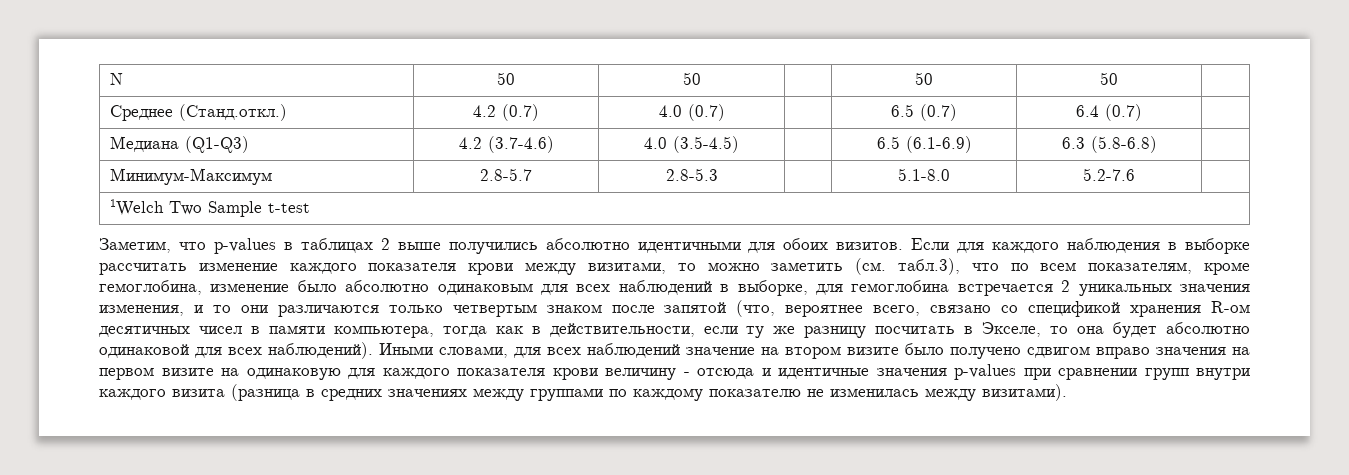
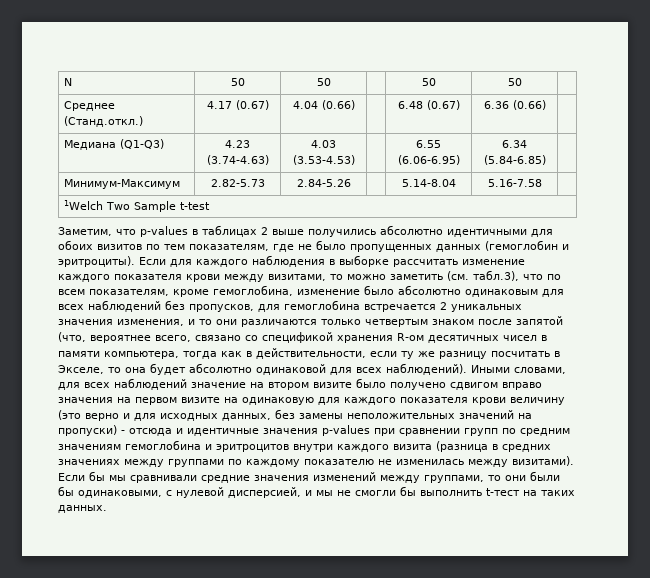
- Среднее (Станд.откл.) | 4.2 (0.7) | 4.0 (0.7) | | 6.5 (0.7) | 6.4 (0.7) |
- Медиана (Q1-Q3) | 4.2 (3.7-4.6) | 4.0 (3.5-4.5) | | 6.5 (6.1-6.9) | 6.3 (5.8-6.8) |
- Минимум-Максимум | 2.8-5.7 | 2.8-5.3 | | 5.1-8.0 | 5.2-7.6 |
+ Среднее (Станд.откл.) | 4.17 (0.67) | 4.04 (0.66) | | 6.48 (0.67) | 6.36 (0.66) |
+ Медиана (Q1-Q3) | 4.23 (3.74-4.63) | 4.03 (3.53-4.53) | | 6.55 (6.06-6.95) | 6.34 (5.84-6.85) |
+ Минимум-Максимум | 2.82-5.73 | 2.84-5.26 | | 5.14-8.04 | 5.16-7.58 |
- Заметим, что p-values в таблицах 2 выше получились абсолютно идентичными для обоих визитов.
+ Заметим, что p-values в таблицах 2 выше получились абсолютно идентичными для обоих визитов по тем показателям, где не было пропущенных данных (гемоглобин и эритроциты).
- Если для каждого наблюдения в выборке рассчитать изменение каждого показателя крови между визитами, то можно заметить (см. табл.3), что по всем показателям, кроме гемоглобина, изменение было абсолютно одинаковым для всех наблюдений в выборке, для гемоглобина встречается 2 уникальных значения изменения, и то они различаются только четвертым знаком после запятой (что, вероятнее всего, связано со спецификой хранения R-ом десятичных чисел в памяти компьютера, тогда как в действительности, если ту же разницу посчитать в Экселе, то она будет абсолютно одинаковой для всех наблюдений).
+ Если для каждого наблюдения в выборке рассчитать изменение каждого показателя крови между визитами, то можно заметить (см. табл.3), что по всем показателям, кроме гемоглобина, изменение было абсолютно одинаковым для всех наблюдений без пропусков, для гемоглобина встречается 2 уникальных значения изменения, и то они различаются только четвертым знаком после запятой (что, вероятнее всего, связано со спецификой хранения R-ом десятичных чисел в памяти компьютера, тогда как в действительности, если ту же разницу посчитать в Экселе, то она будет абсолютно одинаковой для всех наблюдений).
- Иными словами, для всех наблюдений значение на втором визите было получено сдвигом вправо значения на первом визите на одинаковую для каждого показателя крови величину - отсюда и идентичные значения p-values при сравнении групп внутри каждого визита (разница в средних значениях между группами по каждому показателю не изменилась между визитами).
+ Иными словами, для всех наблюдений значение на втором визите было получено сдвигом вправо значения на первом визите на одинаковую для каждого показателя крови величину (это верно и для исходных данных, без замены неположительных значений на пропуски) - отсюда и идентичные значения p-values при сравнении групп по средним значениям гемоглобина и эритроцитов внутри каждого визита (разница в средних значениях между группами по каждому показателю не изменилась между визитами).
+ Если бы мы сравнивали средние значения изменений между группами, то они были бы одинаковыми, с нулевой дисперсией, и мы не смогли бы выполнить t-тест на таких данных.

